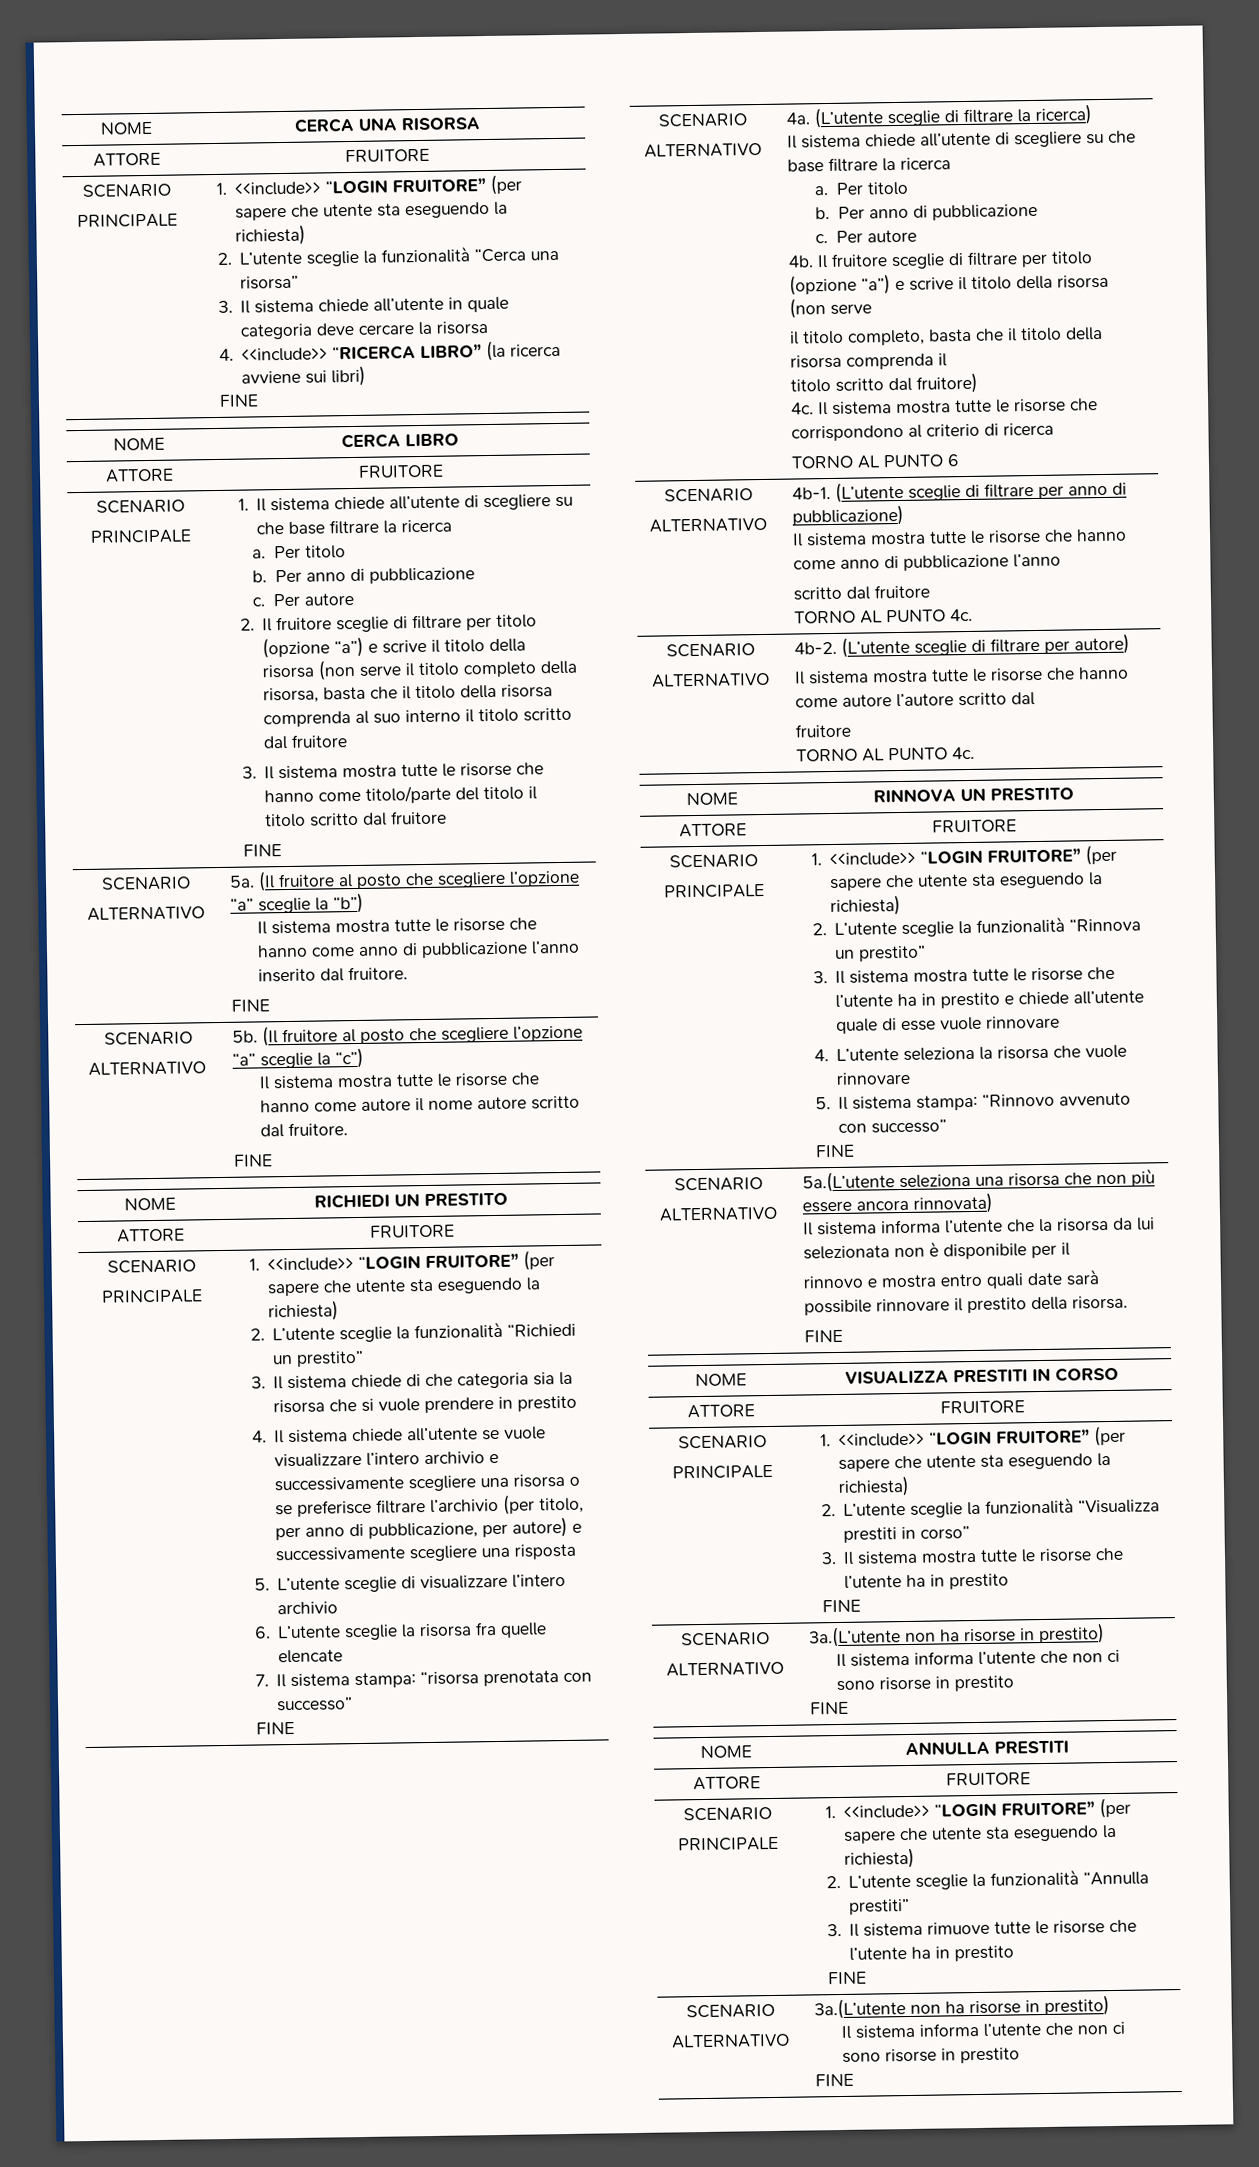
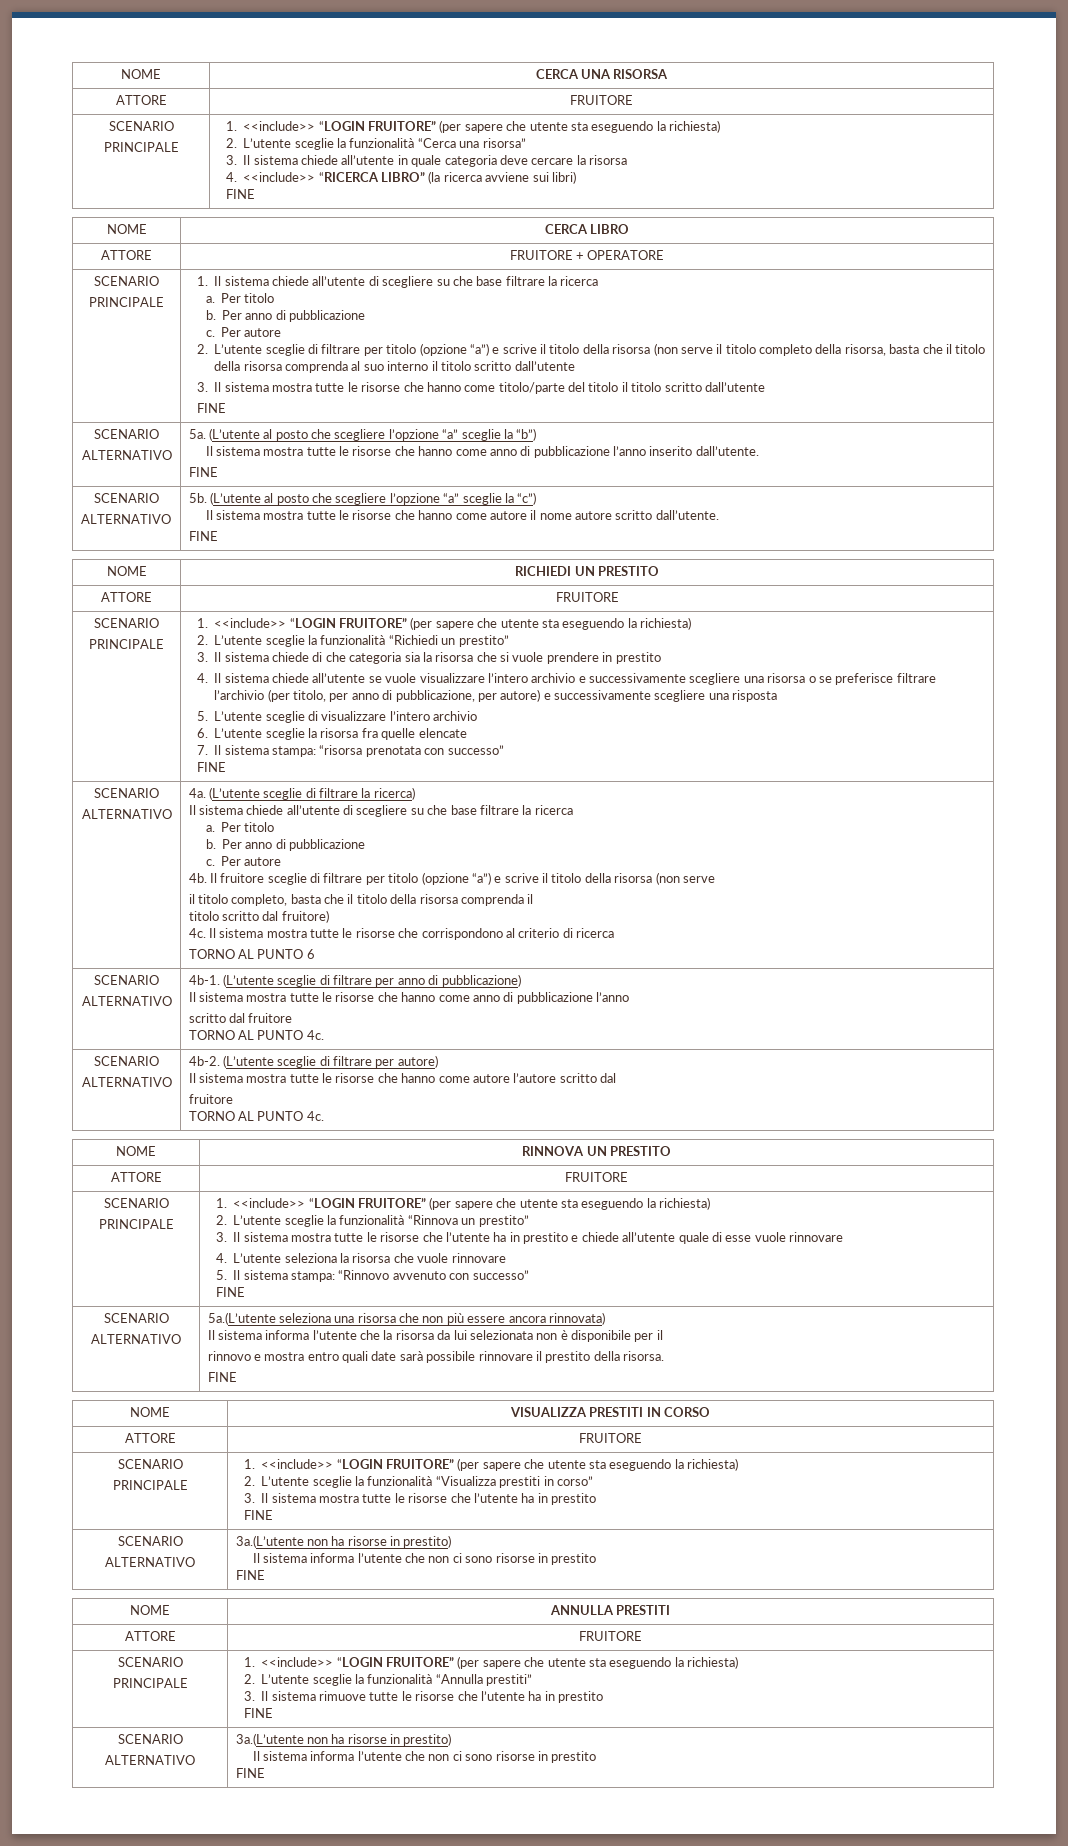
  NOME | CERCA LIBRO
- ATTORE | FRUITORE
+ ATTORE | FRUITORE + OPERATORE
- 2. Il fruitore sceglie di filtrare per titolo (opzione “a”) e scrive il titolo della risorsa (non serve il titolo completo della risorsa, basta che il titolo della risorsa comprenda al suo interno il titolo scritto dal fruitore
+ 2. L’utente sceglie di filtrare per titolo (opzione “a”) e scrive il titolo della risorsa (non serve il titolo completo della risorsa, basta che il titolo della risorsa comprenda al suo interno il titolo scritto dall’utente
- 3. Il sistema mostra tutte le risorse che hanno come titolo/parte del titolo il titolo scritto dal fruitore
+ 3. Il sistema mostra tutte le risorse che hanno come titolo/parte del titolo il titolo scritto dall’utente
  FINE
  SCENARIO
- ALTERNATIVO | 5a. (Il fruitore al posto che scegliere l’opzione “a” sceglie la “b”)
- Il sistema mostra tutte le risorse che hanno come anno di pubblicazione l’anno inserito dal fruitore.
+ ALTERNATIVO | 5a. (L’utente al posto che scegliere l’opzione “a” sceglie la “b”)
+ Il sistema mostra tutte le risorse che hanno come anno di pubblicazione l’anno inserito dall’utente.
  FINE
  SCENARIO
- ALTERNATIVO | 5b. (Il fruitore al posto che scegliere l’opzione “a” sceglie la “c”)
- Il sistema mostra tutte le risorse che hanno come autore il nome autore scritto dal fruitore.
+ ALTERNATIVO | 5b. (L’utente al posto che scegliere l’opzione “a” sceglie la “c”)
+ Il sistema mostra tutte le risorse che hanno come autore il nome autore scritto dall’utente.

